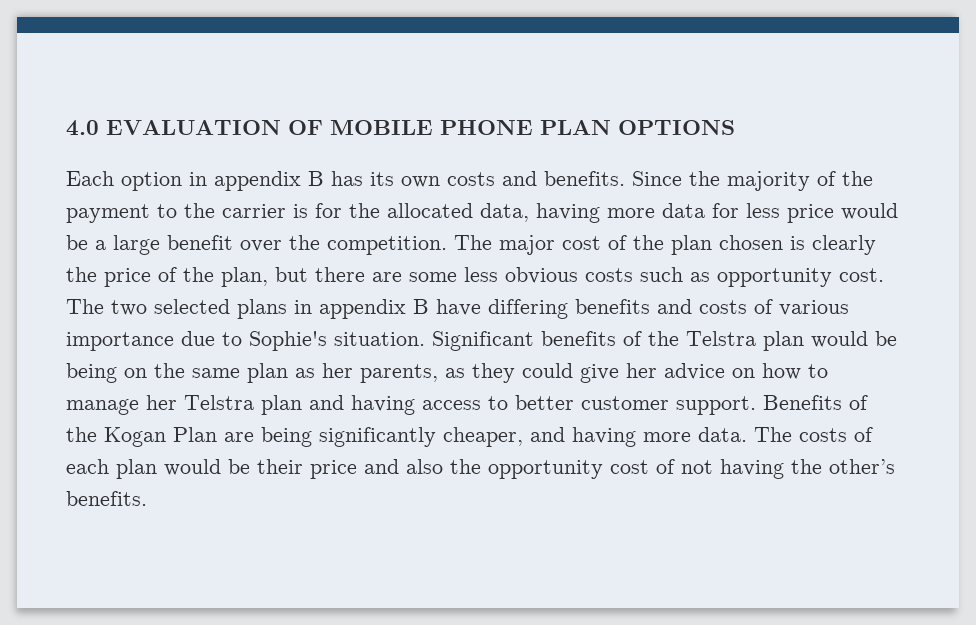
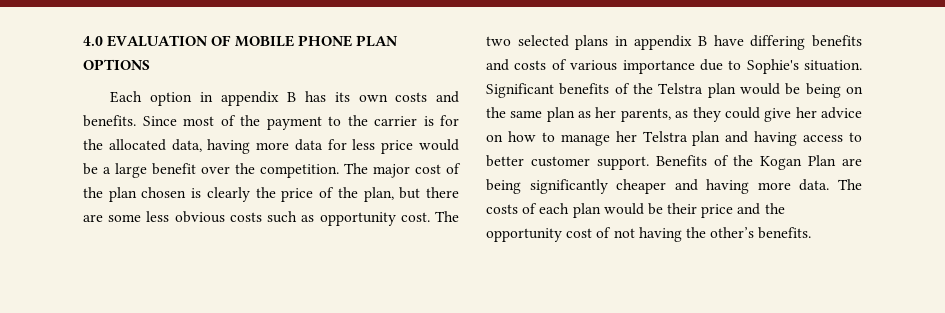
- Since the majority of the payment to the carrier is for the allocated data, having more data for less price would be a large benefit over the competition.
+ Since most of the payment to the carrier is for the allocated data, having more data for less price would be a large benefit over the competition.
- Benefits of the Kogan Plan are being significantly cheaper, and having more data.
+ Benefits of the Kogan Plan are being significantly cheaper and having more data.
- The costs of each plan would be their price and also the opportunity cost of not having the other’s benefits.
+ The costs of each plan would be their price and the opportunity cost of not having the other’s benefits.

